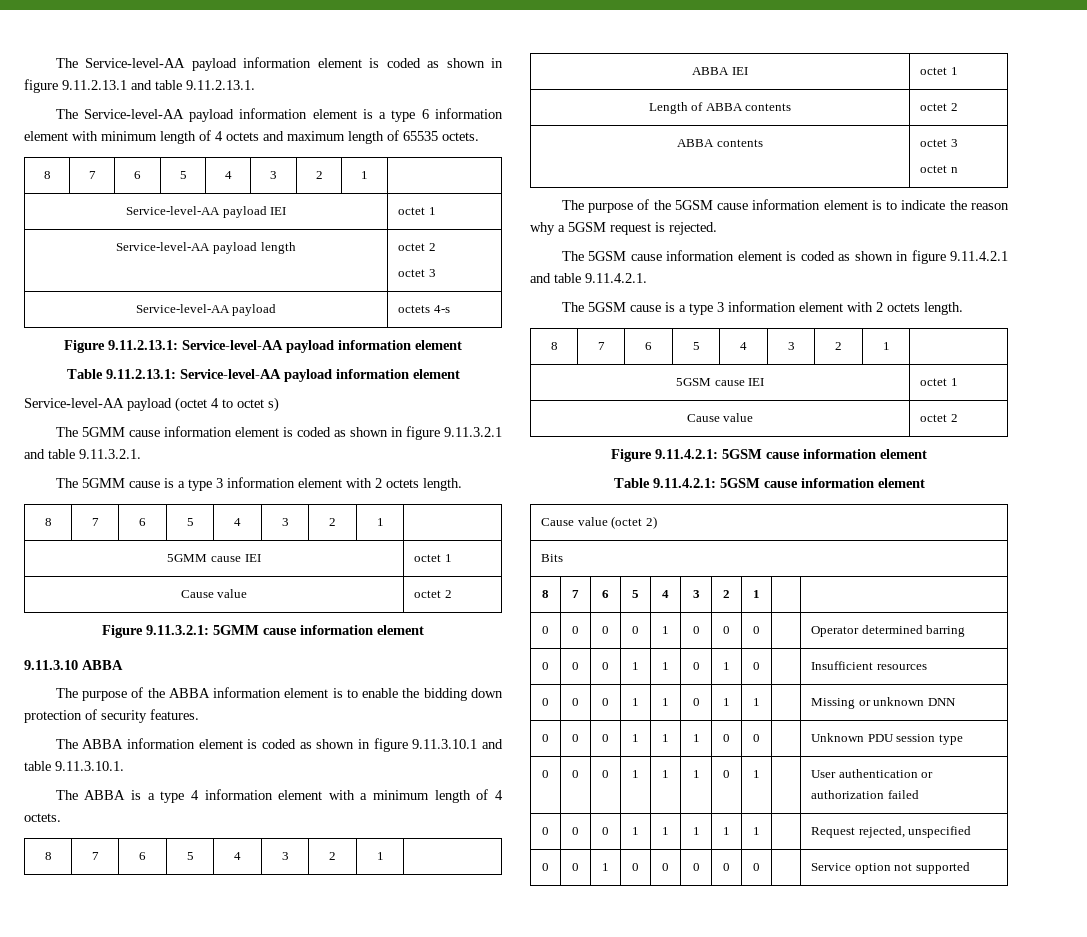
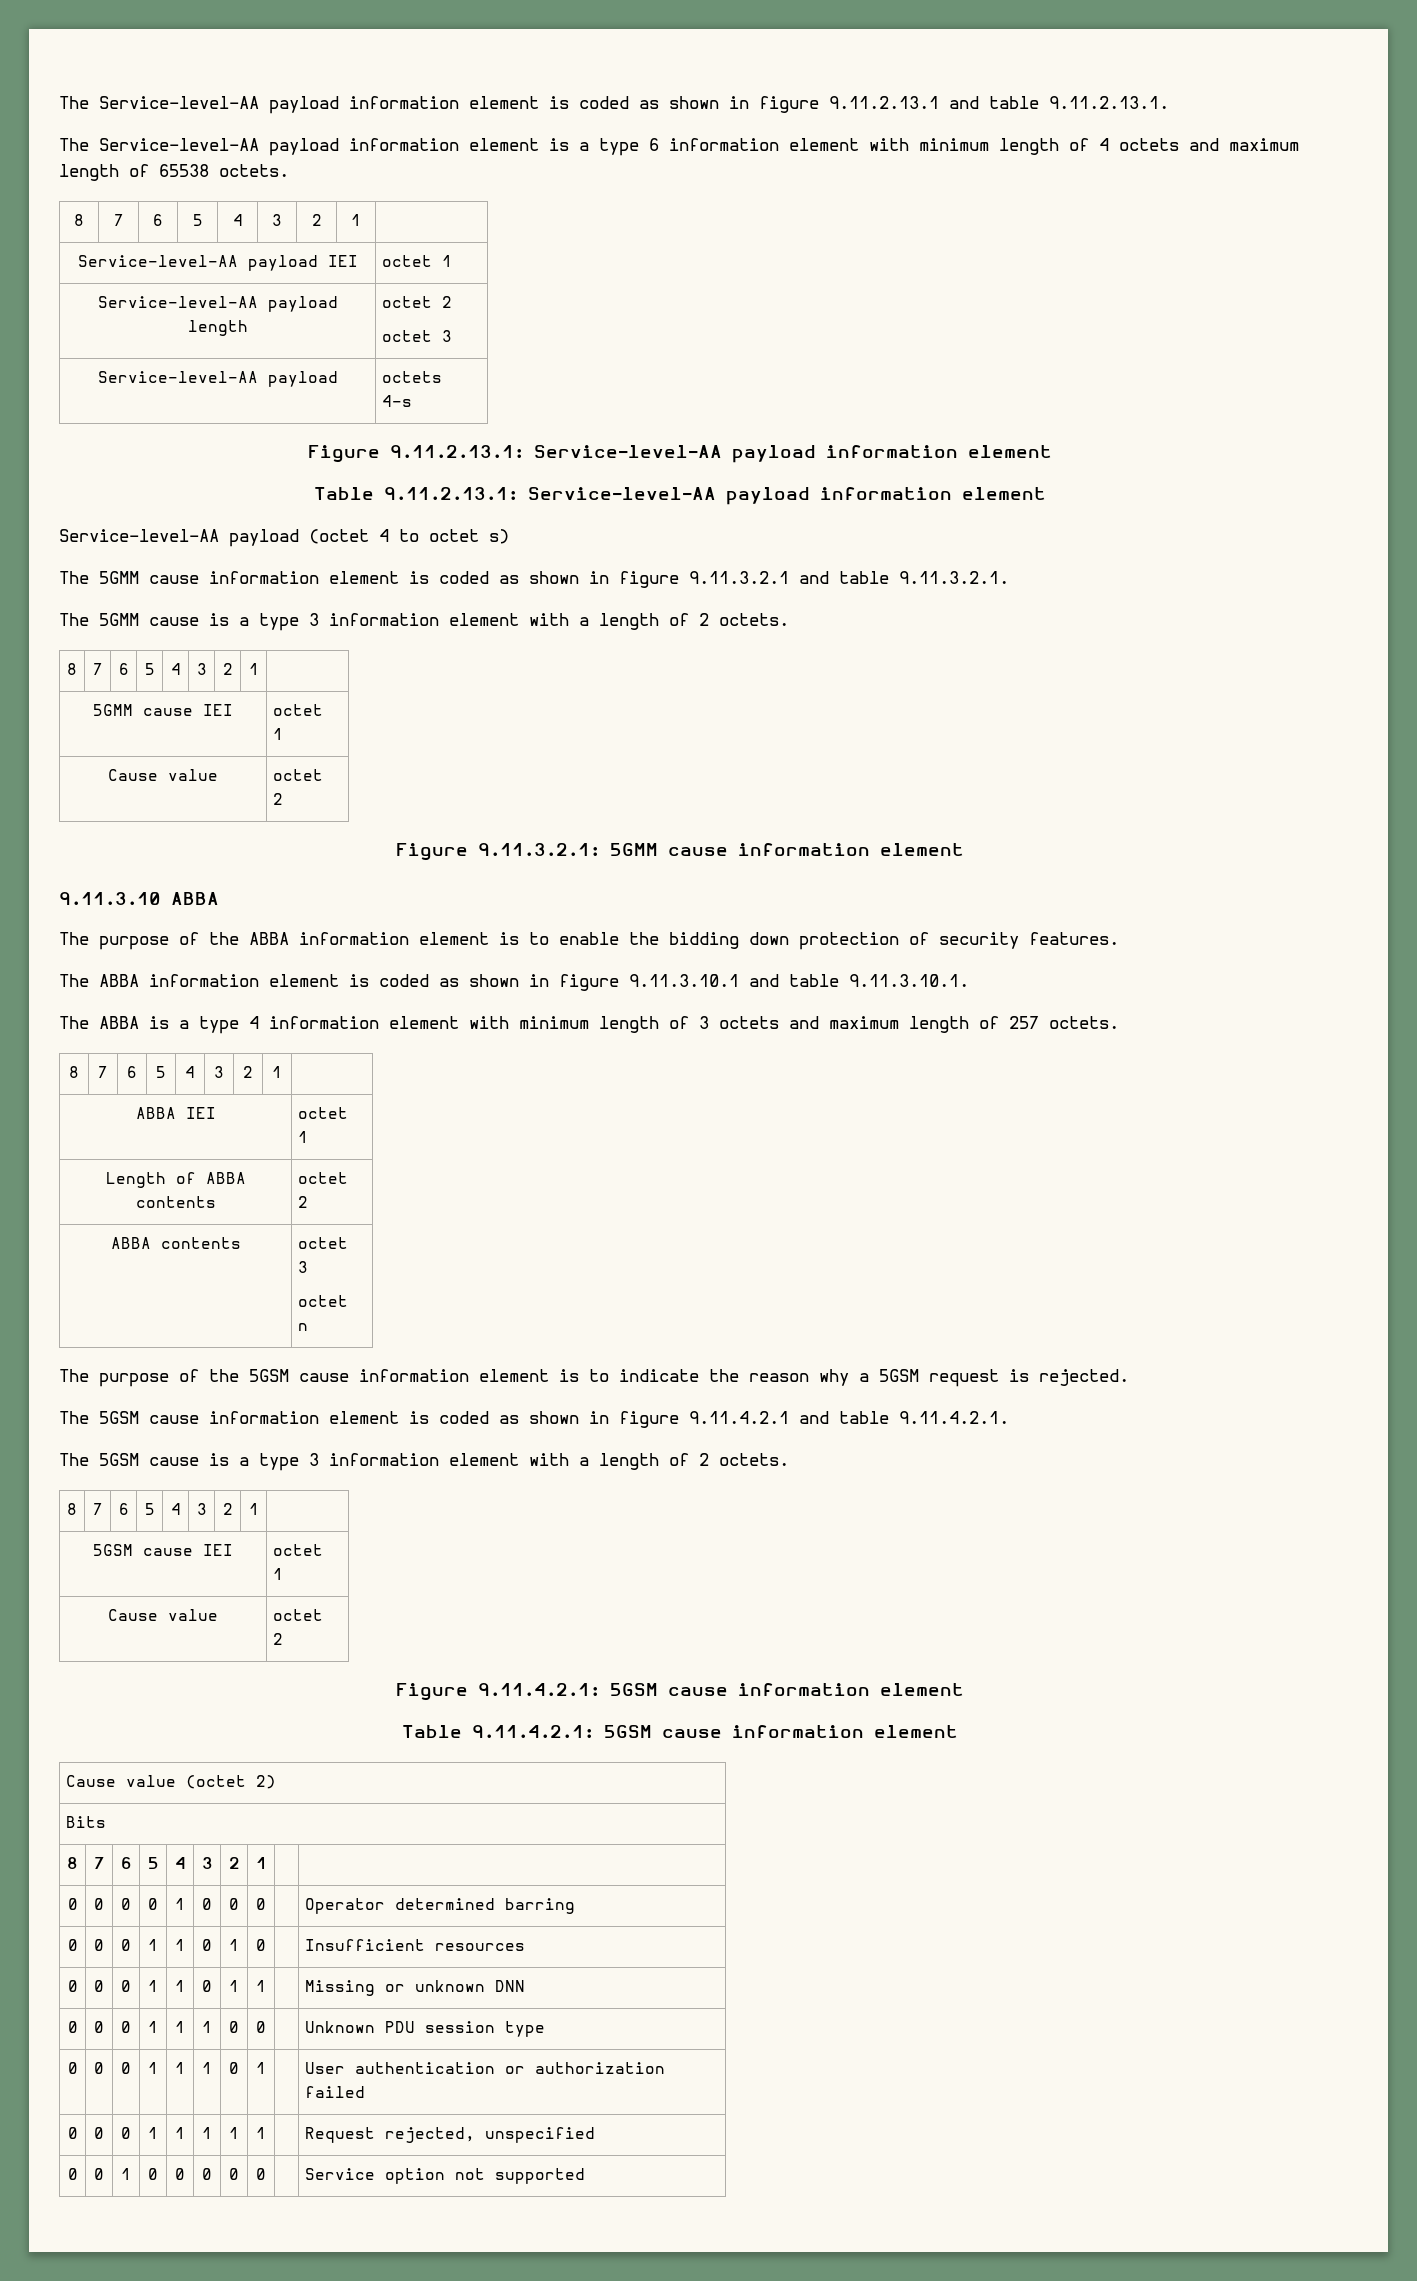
- The Service-level-AA payload information element is a type 6 information element with minimum length of 4 octets and maximum length of 65535 octets.
+ The Service-level-AA payload information element is a type 6 information element with minimum length of 4 octets and maximum length of 65538 octets.
- The 5GMM cause is a type 3 information element with 2 octets length.
+ The 5GMM cause is a type 3 information element with a length of 2 octets.
- The ABBA is a type 4 information element with a minimum length of 4 octets.
+ The ABBA is a type 4 information element with minimum length of 3 octets and maximum length of 257 octets.
- The 5GSM cause is a type 3 information element with 2 octets length.
+ The 5GSM cause is a type 3 information element with a length of 2 octets.

